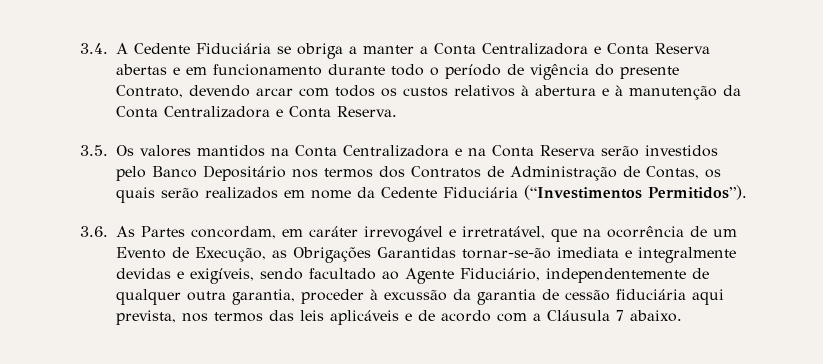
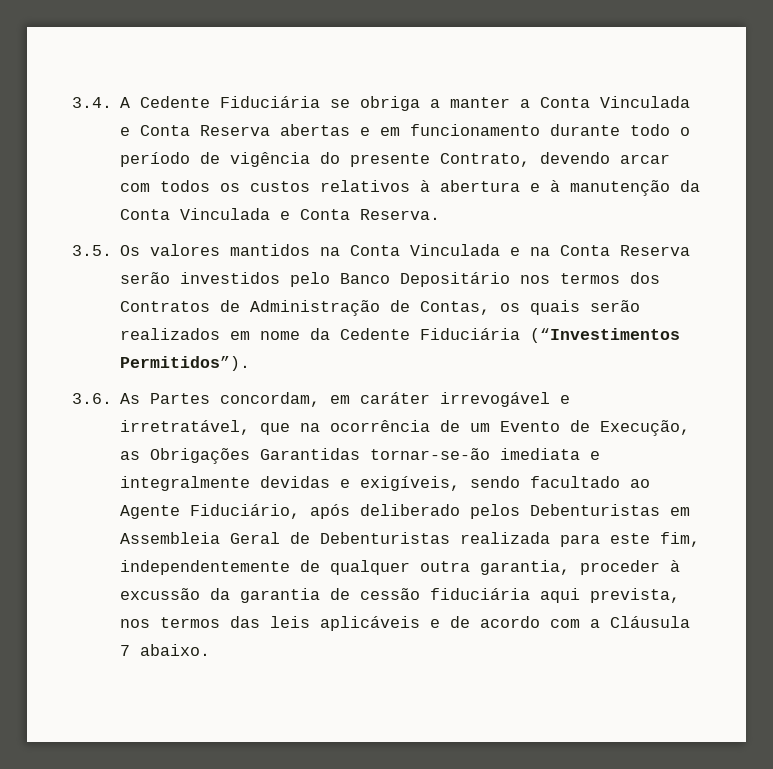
- 3.4. A Cedente Fiduciária se obriga a manter a Conta Centralizadora e Conta Reserva abertas e em funcionamento durante todo o período de vigência do presente Contrato, devendo arcar com todos os custos relativos à abertura e à manutenção da Conta Centralizadora e Conta Reserva.
+ 3.4. A Cedente Fiduciária se obriga a manter a Conta Vinculada e Conta Reserva abertas e em funcionamento durante todo o período de vigência do presente Contrato, devendo arcar com todos os custos relativos à abertura e à manutenção da Conta Vinculada e Conta Reserva.
- 3.5. Os valores mantidos na Conta Centralizadora e na Conta Reserva serão investidos pelo Banco Depositário nos termos dos Contratos de Administração de Contas, os quais serão realizados em nome da Cedente Fiduciária (“Investimentos Permitidos”).
+ 3.5. Os valores mantidos na Conta Vinculada e na Conta Reserva serão investidos pelo Banco Depositário nos termos dos Contratos de Administração de Contas, os quais serão realizados em nome da Cedente Fiduciária (“Investimentos Permitidos”).
- 3.6. As Partes concordam, em caráter irrevogável e irretratável, que na ocorrência de um Evento de Execução, as Obrigações Garantidas tornar-se-ão imediata e integralmente devidas e exigíveis, sendo facultado ao Agente Fiduciário, independentemente de qualquer outra garantia, proceder à excussão da garantia de cessão fiduciária aqui prevista, nos termos das leis aplicáveis e de acordo com a Cláusula 7 abaixo.
+ 3.6. As Partes concordam, em caráter irrevogável e irretratável, que na ocorrência de um Evento de Execução, as Obrigações Garantidas tornar-se-ão imediata e integralmente devidas e exigíveis, sendo facultado ao Agente Fiduciário, após deliberado pelos Debenturistas em Assembleia Geral de Debenturistas realizada para este fim, independentemente de qualquer outra garantia, proceder à excussão da garantia de cessão fiduciária aqui prevista, nos termos das leis aplicáveis e de acordo com a Cláusula 7 abaixo.

